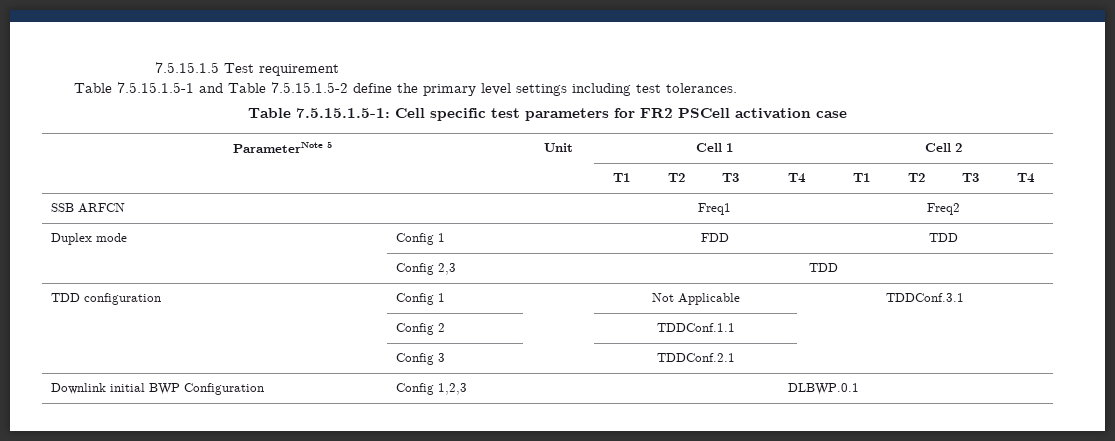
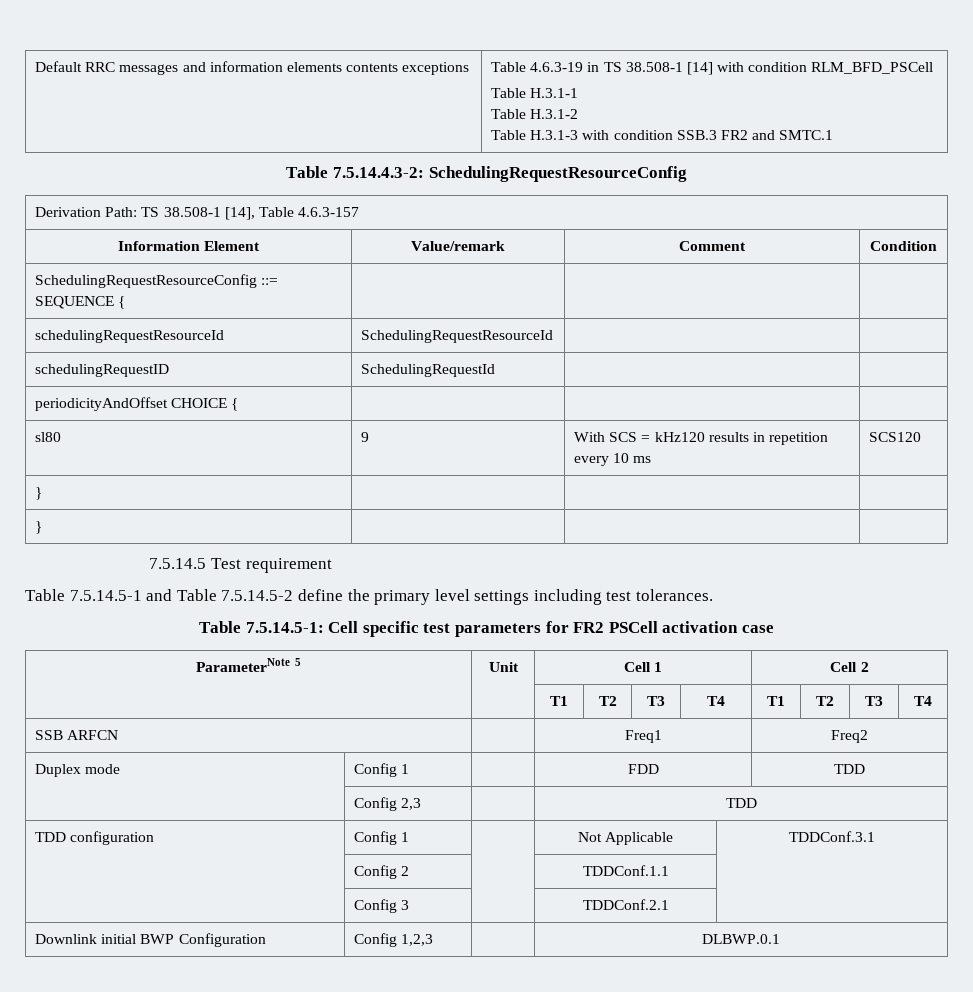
- 7.5.15.1.5 Test requirement
+ Default RRC messages and information elements contents exceptions | Table 4.6.3-19 in TS 38.508-1 [14] with condition RLM_BFD_PSCell
+ Table H.3.1-1
+ Table H.3.1-2
+ Table H.3.1-3 with condition SSB.3 FR2 and SMTC.1
+ Table 7.5.14.4.3-2: SchedulingRequestResourceConfig
+ Derivation Path: TS 38.508-1 [14], Table 4.6.3-157
+ Information Element | Value/remark | Comment | Condition
+ SchedulingRequestResourceConfig ::= SEQUENCE { | | |
+ schedulingRequestResourceId | SchedulingRequestResourceId | |
+ schedulingRequestID | SchedulingRequestId | |
+ periodicityAndOffset CHOICE { | | |
+ sl80 | 9 | With SCS = kHz120 results in repetition every 10 ms | SCS120
+ } | | |
+ } | | |
+ 7.5.14.5 Test requirement
- Table 7.5.15.1.5-1 and Table 7.5.15.1.5-2 define the primary level settings including test tolerances.
+ Table 7.5.14.5-1 and Table 7.5.14.5-2 define the primary level settings including test tolerances.
- Table 7.5.15.1.5-1: Cell specific test parameters for FR2 PSCell activation case
+ Table 7.5.14.5-1: Cell specific test parameters for FR2 PSCell activation case

